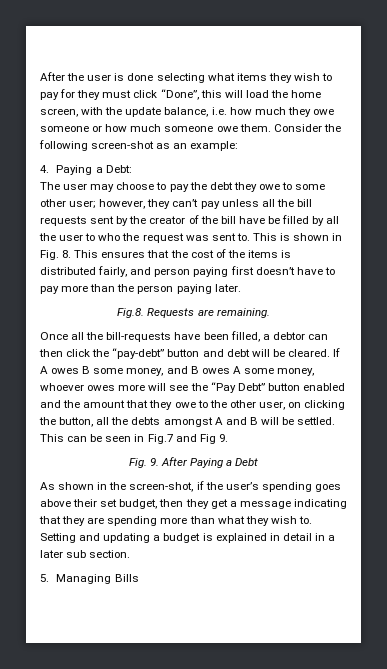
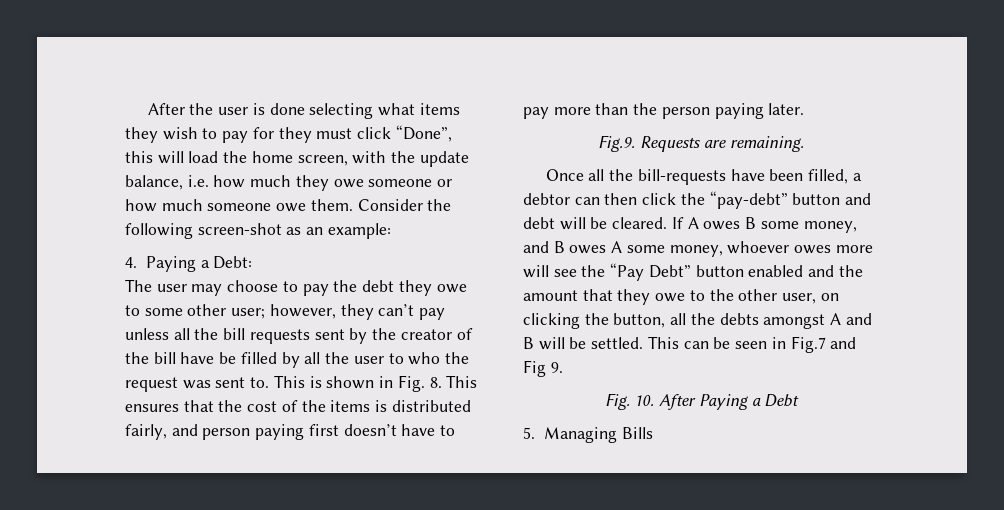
- Fig.8. Requests are remaining.
+ Fig.9. Requests are remaining.
- Fig. 9. After Paying a Debt
+ Fig. 10. After Paying a Debt
- As shown in the screen-shot, if the user’s spending goes above their set budget, then they get a message indicating that they are spending more than what they wish to. Setting and updating a budget is explained in detail in a later sub section.

